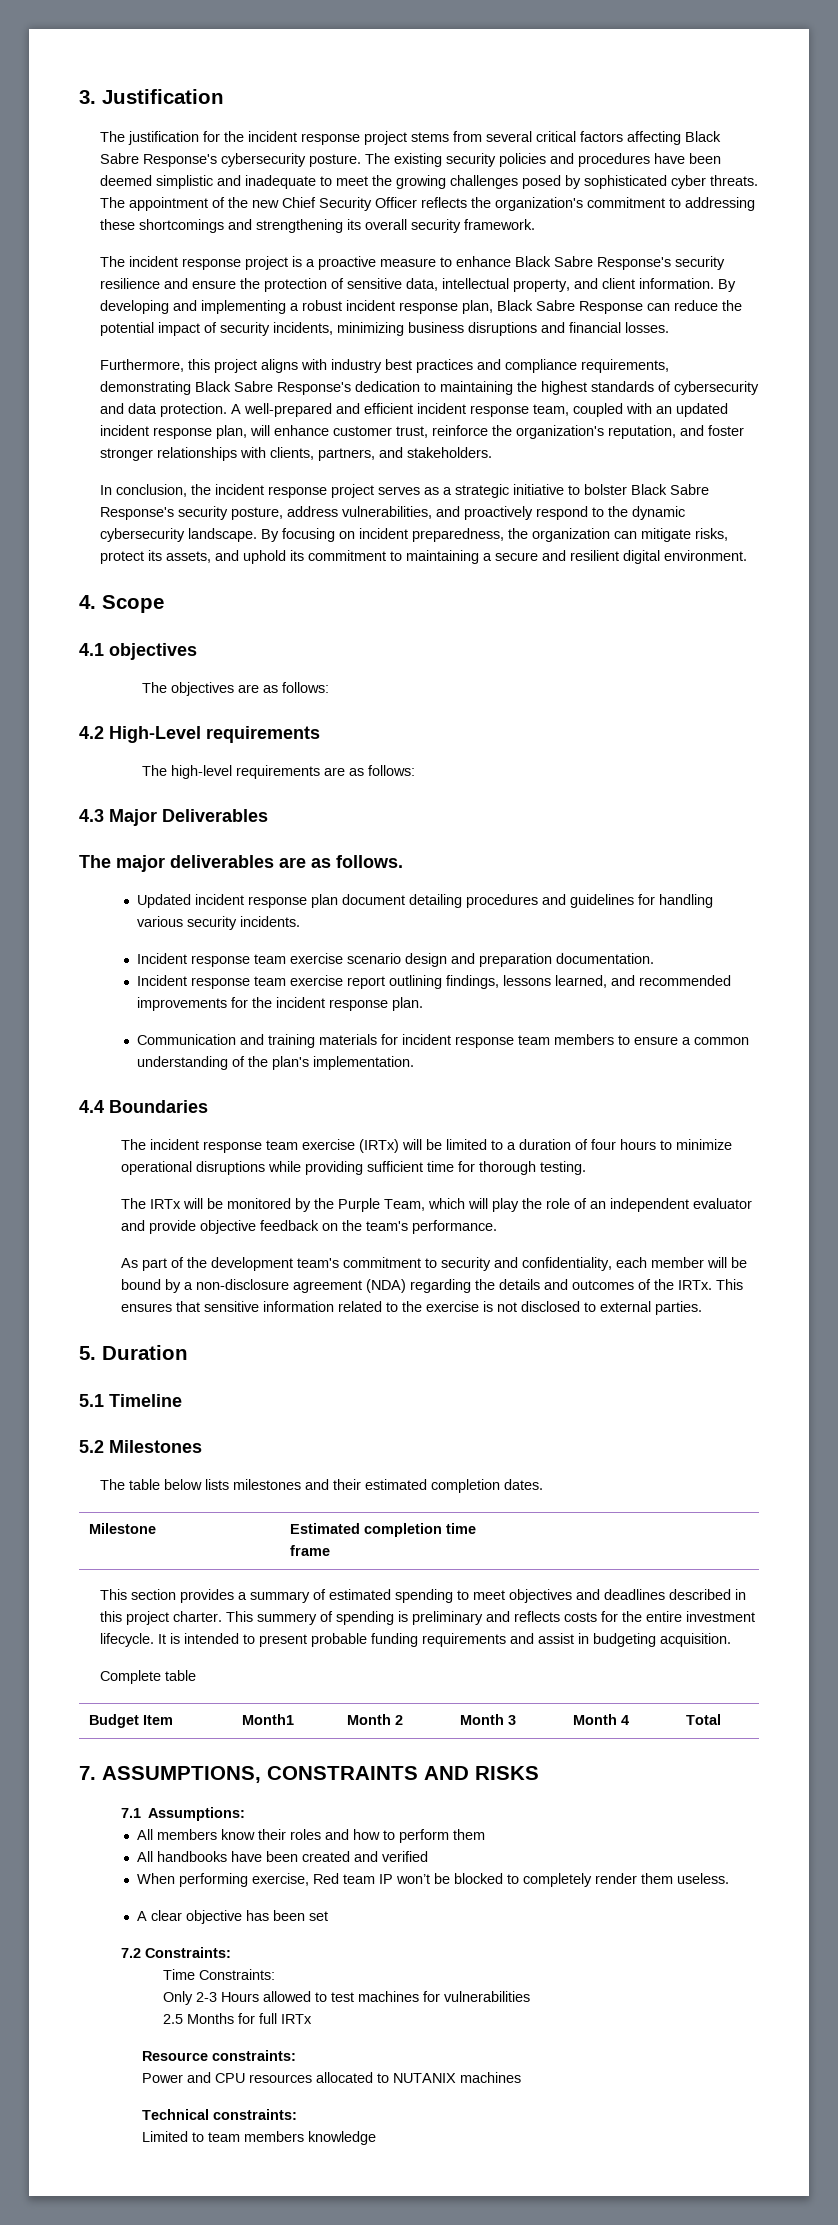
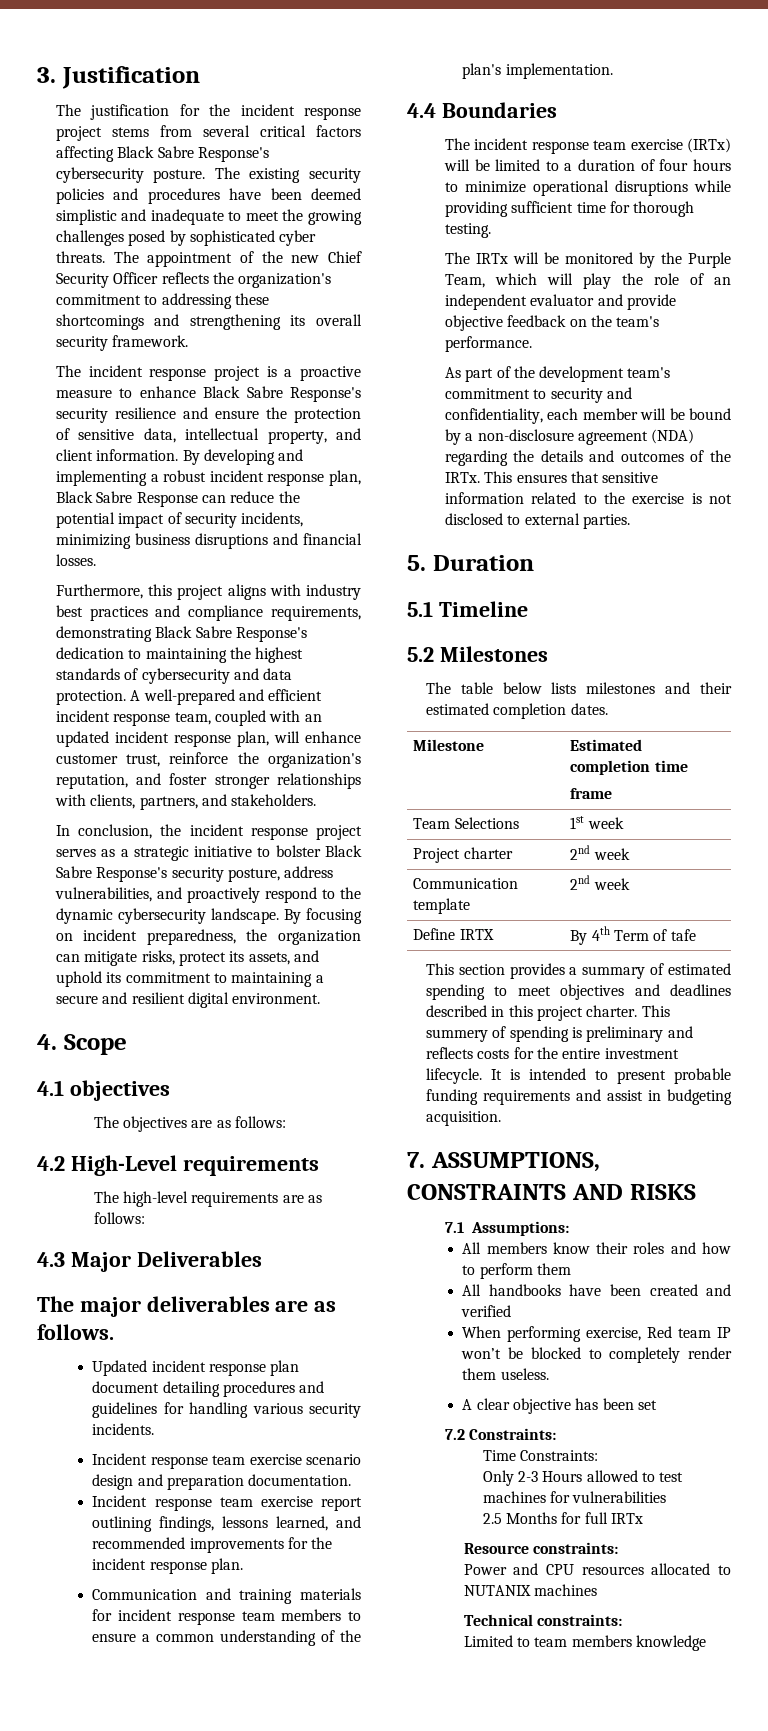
+ Team Selections | 1st week
+ Project charter | 2nd week
+ Communication template | 2nd week
+ Define IRTX | By 4th Term of tafe
- Complete table
- Budget Item | Month1 | Month 2 | Month 3 | Month 4 | Total

